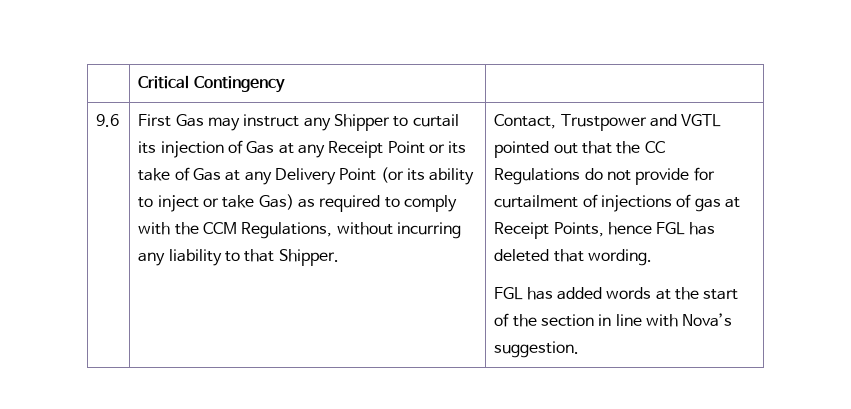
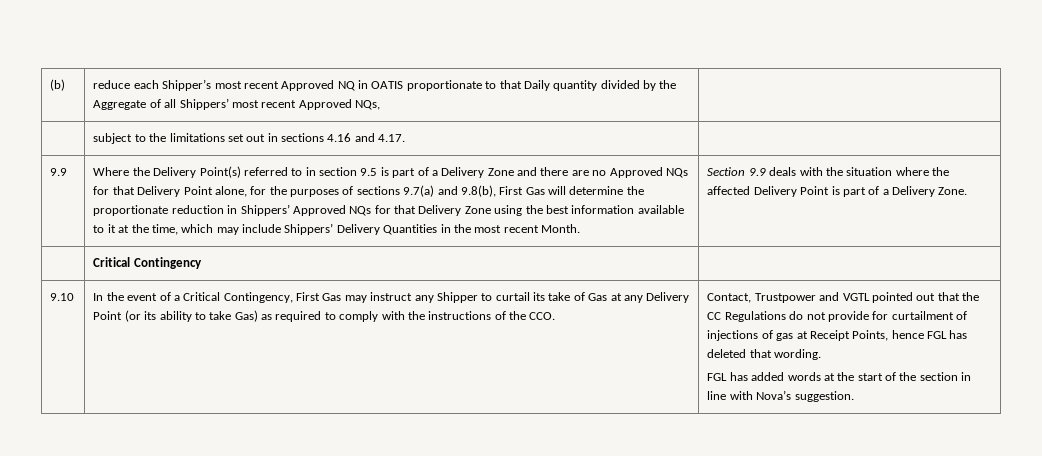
+ (b) | reduce each Shipper’s most recent Approved NQ in OATIS proportionate to that Daily quantity divided by the Aggregate of all Shippers’ most recent Approved NQs, |
+ | subject to the limitations set out in sections 4.16 and 4.17. |
+ 9.9 | Where the Delivery Point(s) referred to in section 9.5 is part of a Delivery Zone and there are no Approved NQs for that Delivery Point alone, for the purposes of sections 9.7(a) and 9.8(b), First Gas will determine the proportionate reduction in Shippers’ Approved NQs for that Delivery Zone using the best information available to it at the time, which may include Shippers’ Delivery Quantities in the most recent Month. | Section 9.9 deals with the situation where the affected Delivery Point is part of a Delivery Zone.
  | Critical Contingency |
- 9.6 | First Gas may instruct any Shipper to curtail its injection of Gas at any Receipt Point or its take of Gas at any Delivery Point (or its ability to inject or take Gas) as required to comply with the CCM Regulations, without incurring any liability to that Shipper.
+ 9.10 | In the event of a Critical Contingency, First Gas may instruct any Shipper to curtail its take of Gas at any Delivery Point (or its ability to take Gas) as required to comply with the instructions of the CCO.

